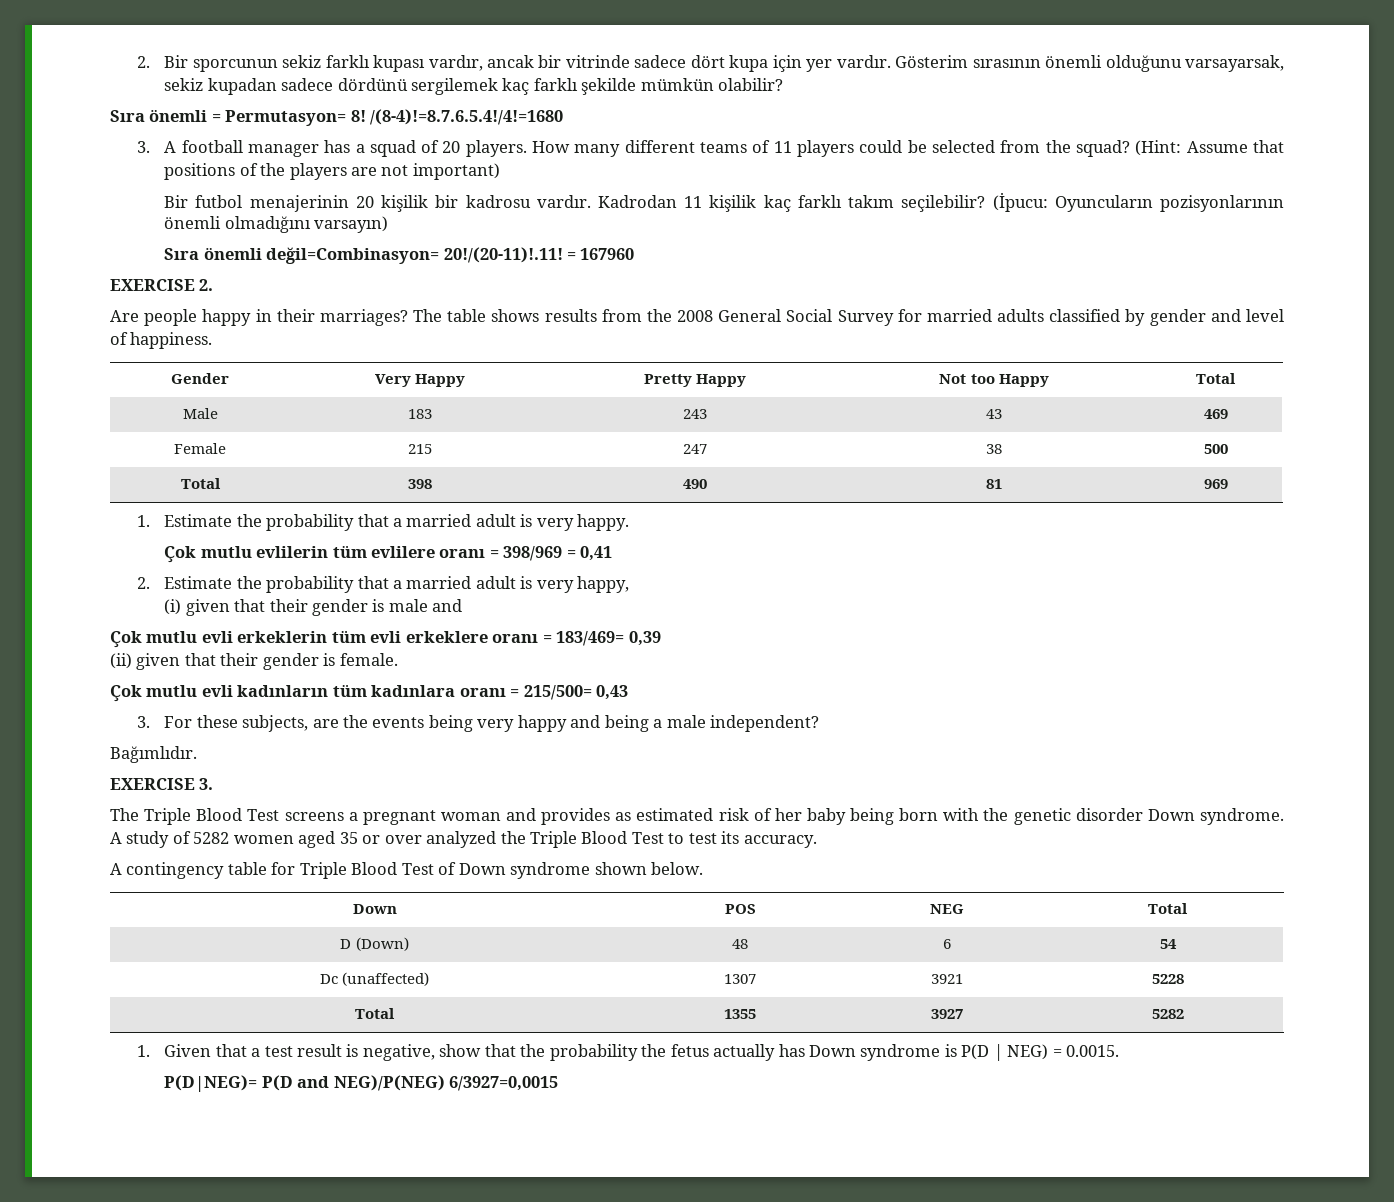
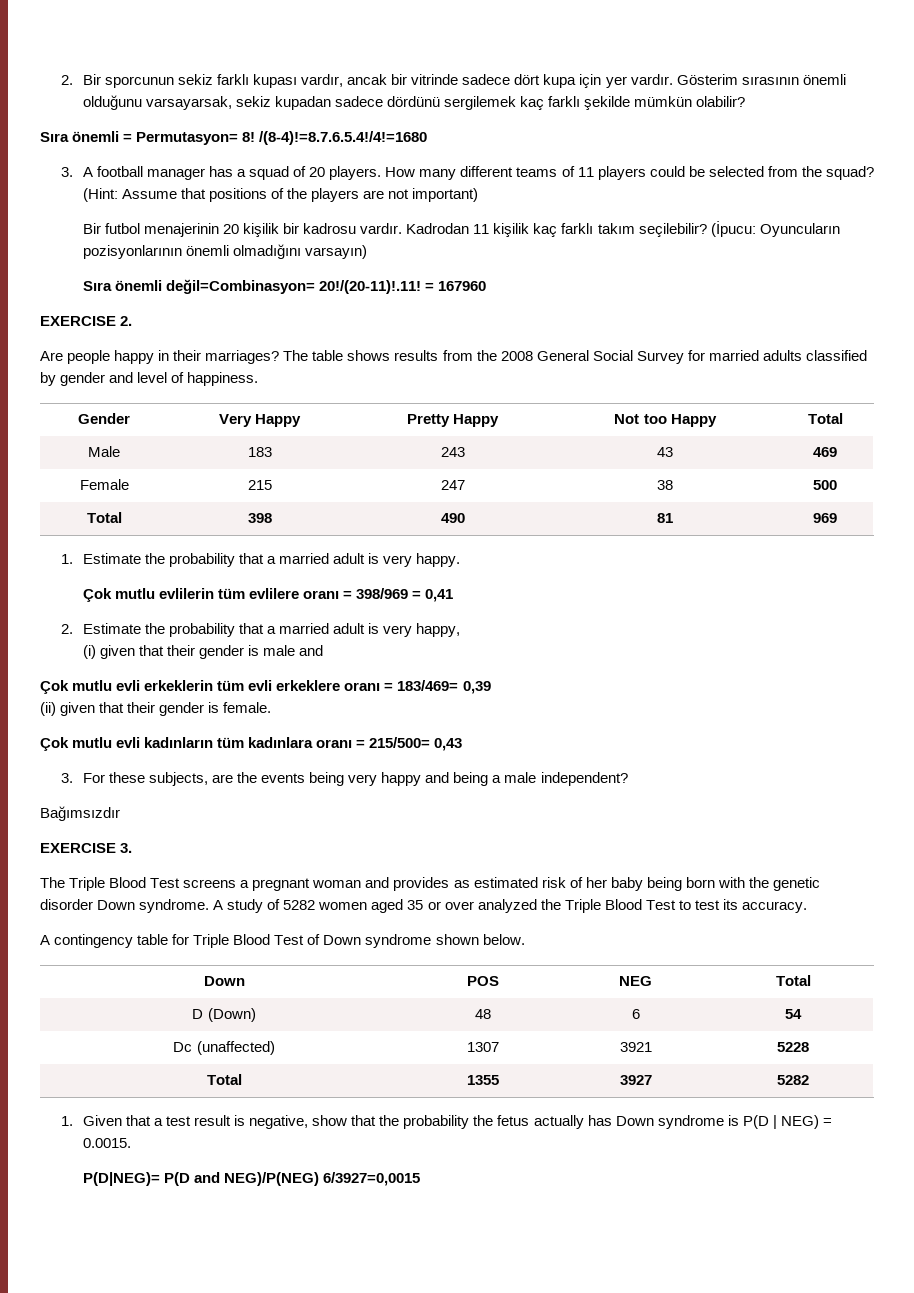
- Bağımlıdır.
+ Bağımsızdır

